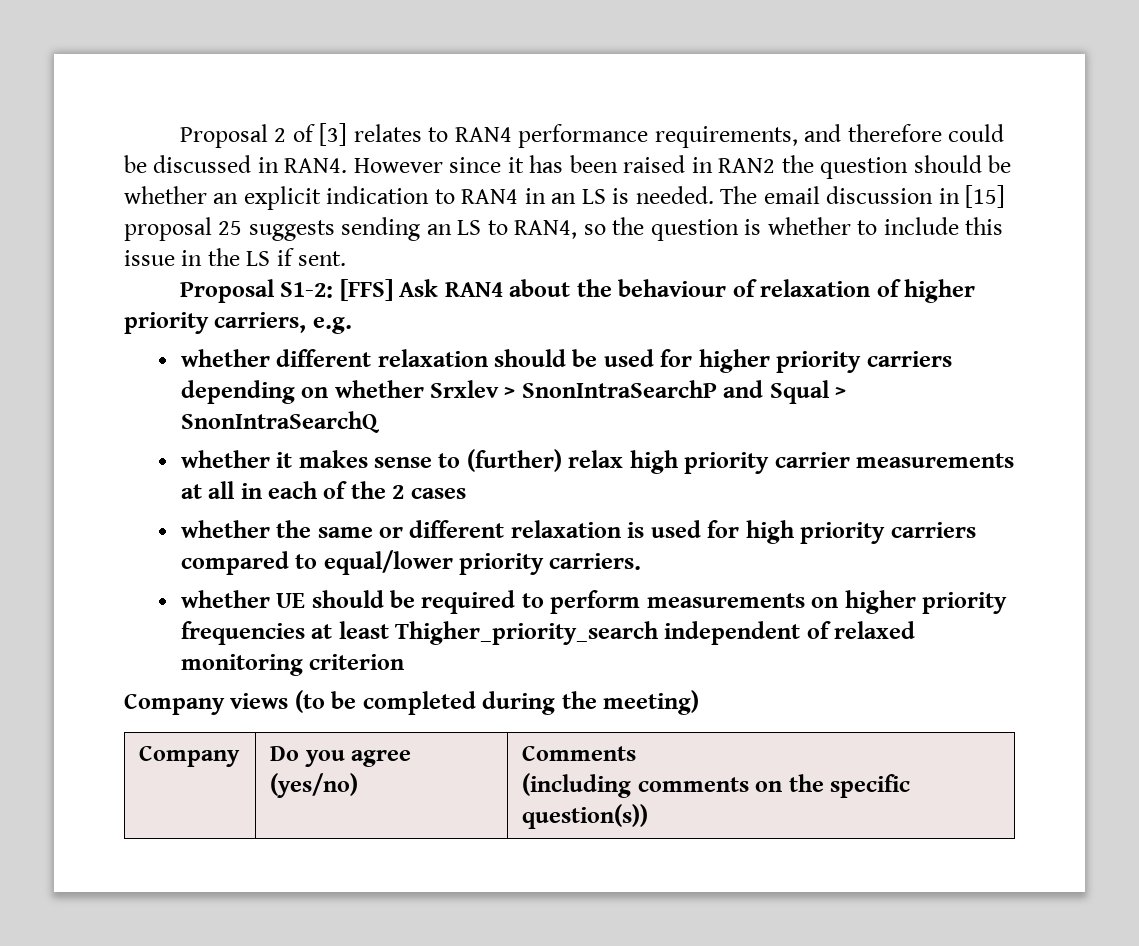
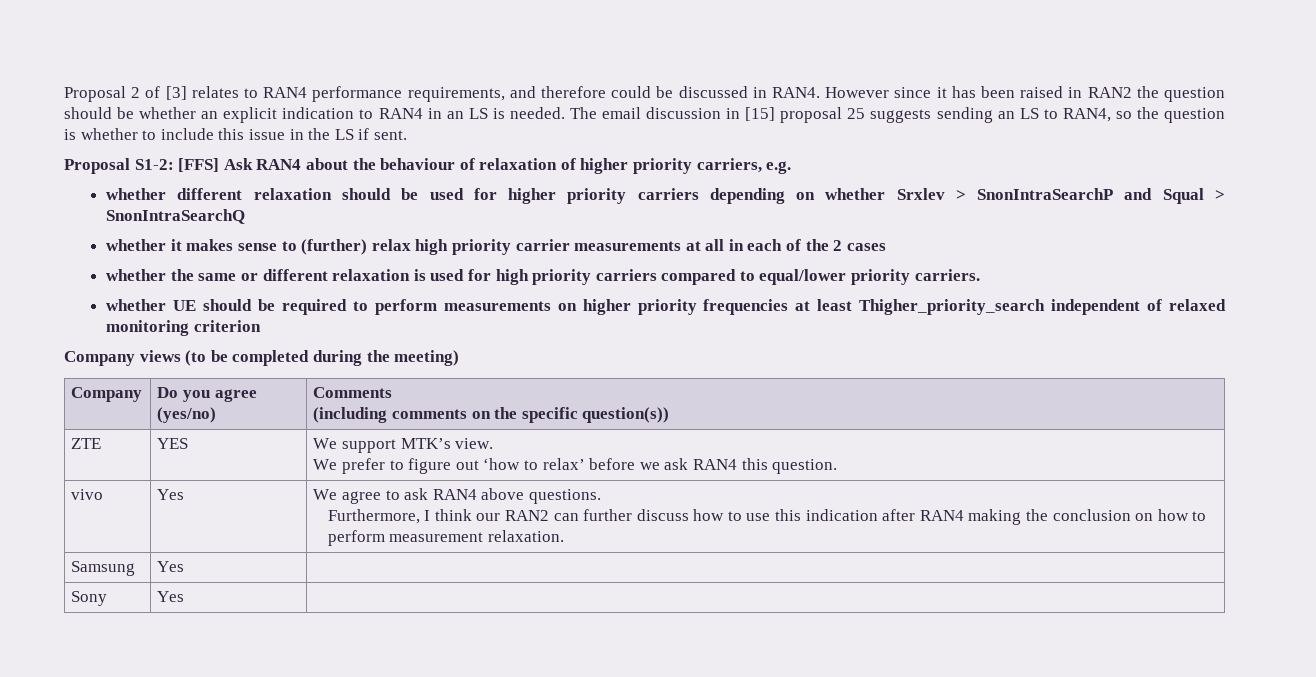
+ ZTE | YES | We support MTK’s view.
+ We prefer to figure out ‘how to relax’ before we ask RAN4 this question.
+ vivo | Yes | We agree to ask RAN4 above questions.
+ Furthermore, I think our RAN2 can further discuss how to use this indication after RAN4 making the conclusion on how to perform measurement relaxation.
+ Samsung | Yes |
+ Sony | Yes |

